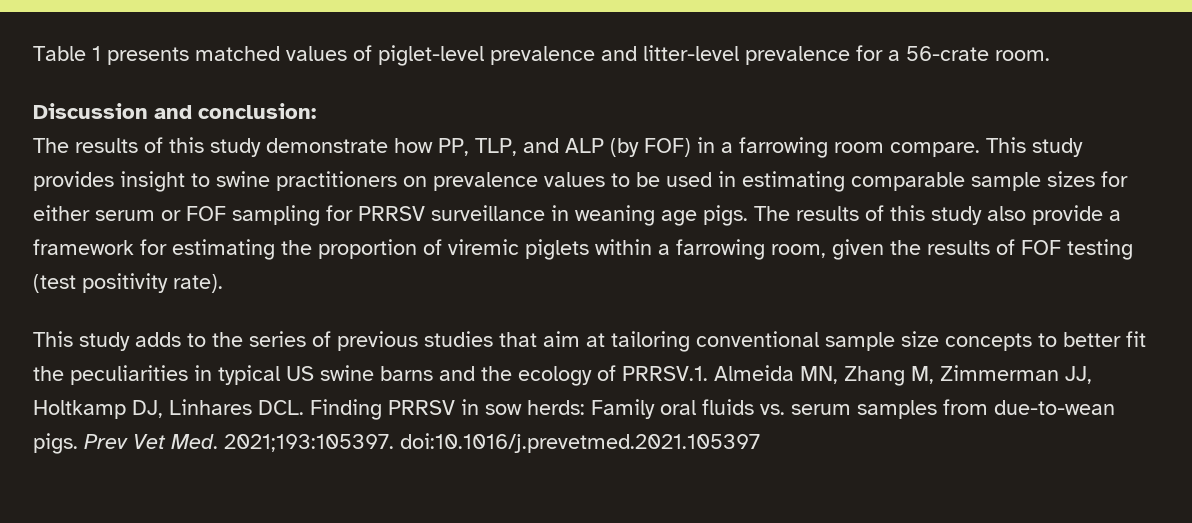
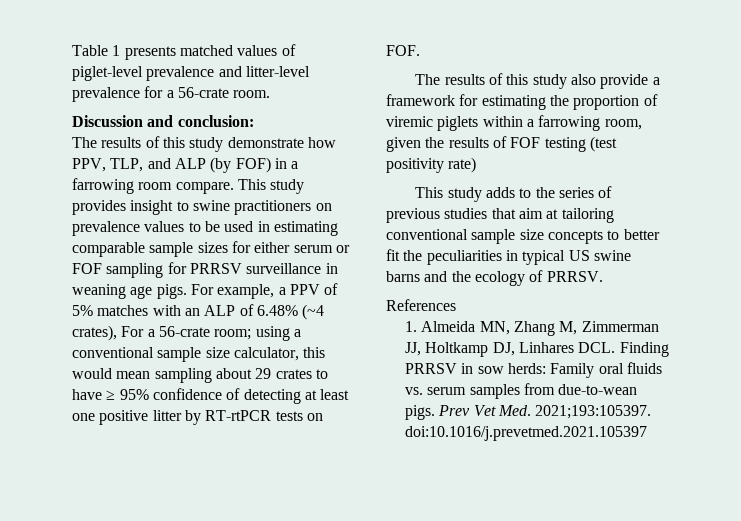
- The results of this study demonstrate how PP, TLP, and ALP (by FOF) in a farrowing room compare.
+ The results of this study demonstrate how PPV, TLP, and ALP (by FOF) in a farrowing room compare.
- This study provides insight to swine practitioners on prevalence values to be used in estimating comparable sample sizes for either serum or FOF sampling for PRRSV surveillance in weaning age pigs. The results of this study also provide a framework for estimating the proportion of viremic piglets within a farrowing room, given the results of FOF testing (test positivity rate).
+ This study provides insight to swine practitioners on prevalence values to be used in estimating comparable sample sizes for either serum or FOF sampling for PRRSV surveillance in weaning age pigs. For example, a PPV of 5% matches with an ALP of 6.48% (~4 crates), For a 56-crate room; using a conventional sample size calculator, this would mean sampling about 29 crates to have ≥ 95% confidence of detecting at least one positive litter by RT-rtPCR tests on FOF.
+ The results of this study also provide a framework for estimating the proportion of viremic piglets within a farrowing room, given the results of FOF testing (test positivity rate)
- This study adds to the series of previous studies that aim at tailoring conventional sample size concepts to better fit the peculiarities in typical US swine barns and the ecology of PRRSV.1. Almeida MN, Zhang M, Zimmerman JJ, Holtkamp DJ, Linhares DCL. Finding PRRSV in sow herds: Family oral fluids vs. serum samples from due-to-wean pigs.
+ This study adds to the series of previous studies that aim at tailoring conventional sample size concepts to better fit the peculiarities in typical US swine barns and the ecology of PRRSV.
+ References
+ 1. Almeida MN, Zhang M, Zimmerman JJ, Holtkamp DJ, Linhares DCL. Finding PRRSV in sow herds: Family oral fluids vs. serum samples from due-to-wean pigs.

